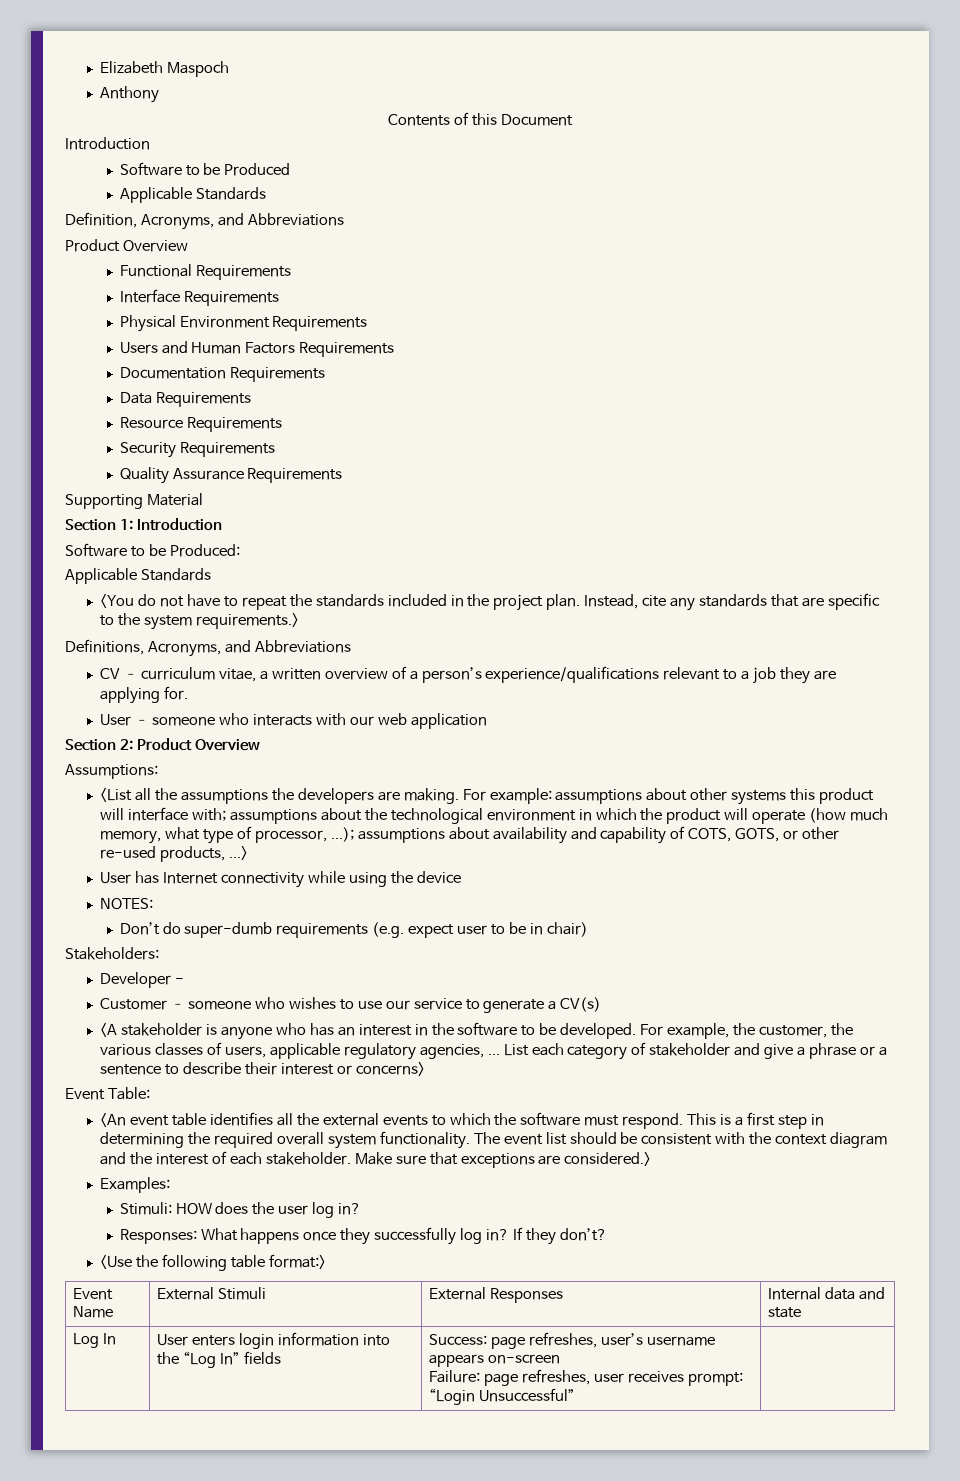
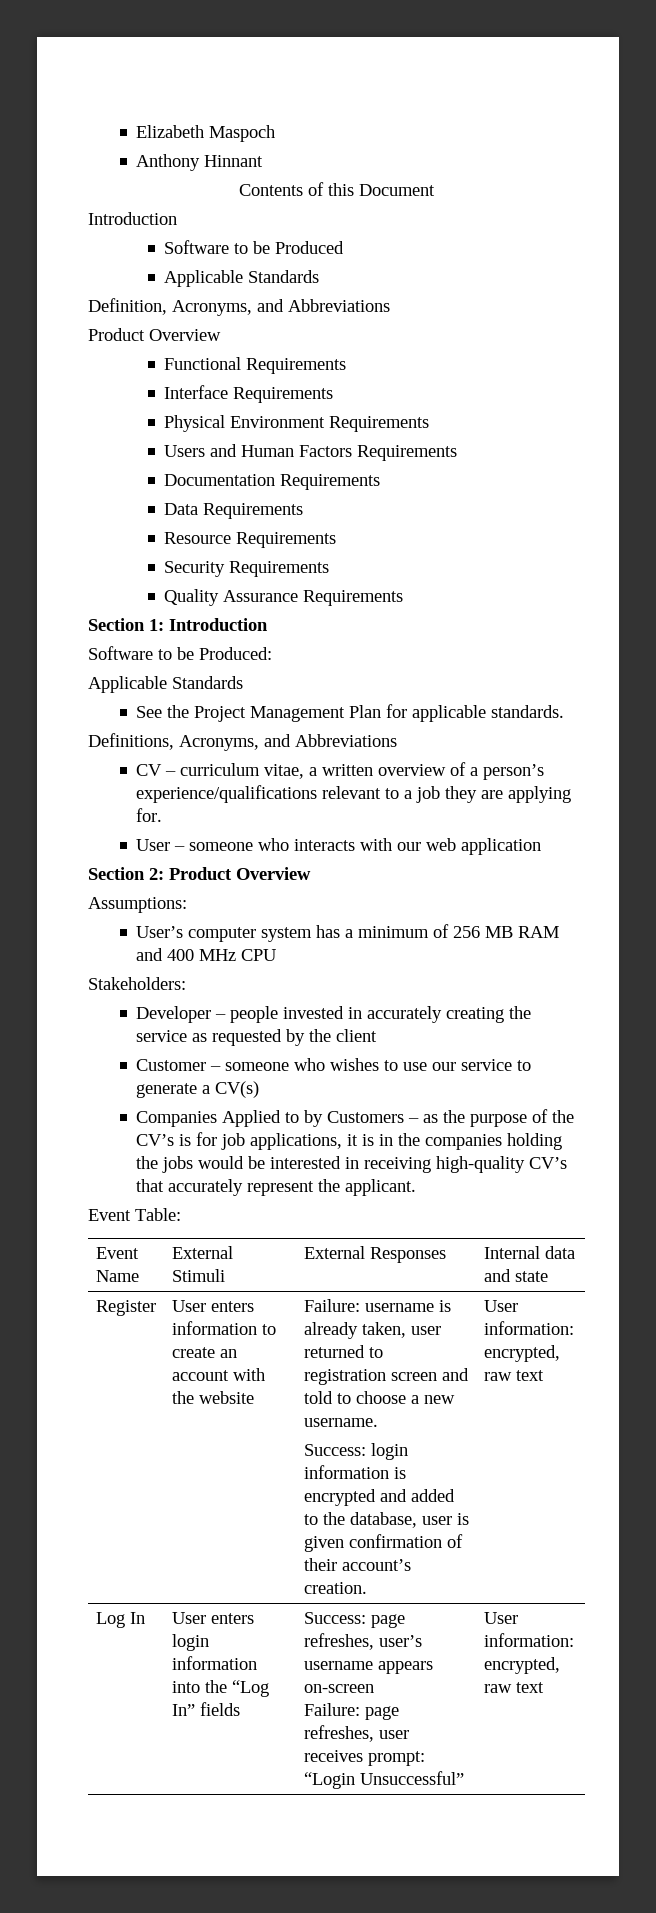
- Anthony
+ Anthony Hinnant
- Supporting Material
- <You do not have to repeat the standards included in the project plan. Instead, cite any standards that are specific to the system requirements.>
+ See the Project Management Plan for applicable standards.
- <List all the assumptions the developers are making. For example: assumptions about other systems this product will interface with; assumptions about the technological environment in which the product will operate (how much memory, what type of processor, ...); assumptions about availability and capability of COTS, GOTS, or other re-used products, ...>
- User has Internet connectivity while using the device
- NOTES:
- Don’t do super-dumb requirements (e.g. expect user to be in chair)
+ User’s computer system has a minimum of 256 MB RAM and 400 MHz CPU
  Stakeholders:
- Developer -
+ Developer – people invested in accurately creating the service as requested by the client
- <A stakeholder is anyone who has an interest in the software to be developed. For example, the customer, the various classes of users, applicable regulatory agencies, ... List each category of stakeholder and give a phrase or a sentence to describe their interest or concerns>
+ Companies Applied to by Customers – as the purpose of the CV’s is for job applications, it is in the companies holding the jobs would be interested in receiving high-quality CV’s that accurately represent the applicant.
  Event Table:
- <An event table identifies all the external events to which the software must respond. This is a first step in determining the required overall system functionality. The event list should be consistent with the context diagram and the interest of each stakeholder. Make sure that exceptions are considered.>
- Examples:
- Stimuli: HOW does the user log in?
- Responses: What happens once they successfully log in? If they don’t?
- <Use the following table format:>
+ Register | User enters information to create an account with the website | Failure: username is already taken, user returned to registration screen and told to choose a new username.
+ Success: login information is encrypted and added to the database, user is given confirmation of their account’s creation. | User information: encrypted, raw text
  Log In | User enters login information into the “Log In” fields | Success: page refreshes, user’s username appears on-screen
- Failure: page refreshes, user receives prompt: “Login Unsuccessful” |
+ Failure: page refreshes, user receives prompt: “Login Unsuccessful” | User information: encrypted, raw text

